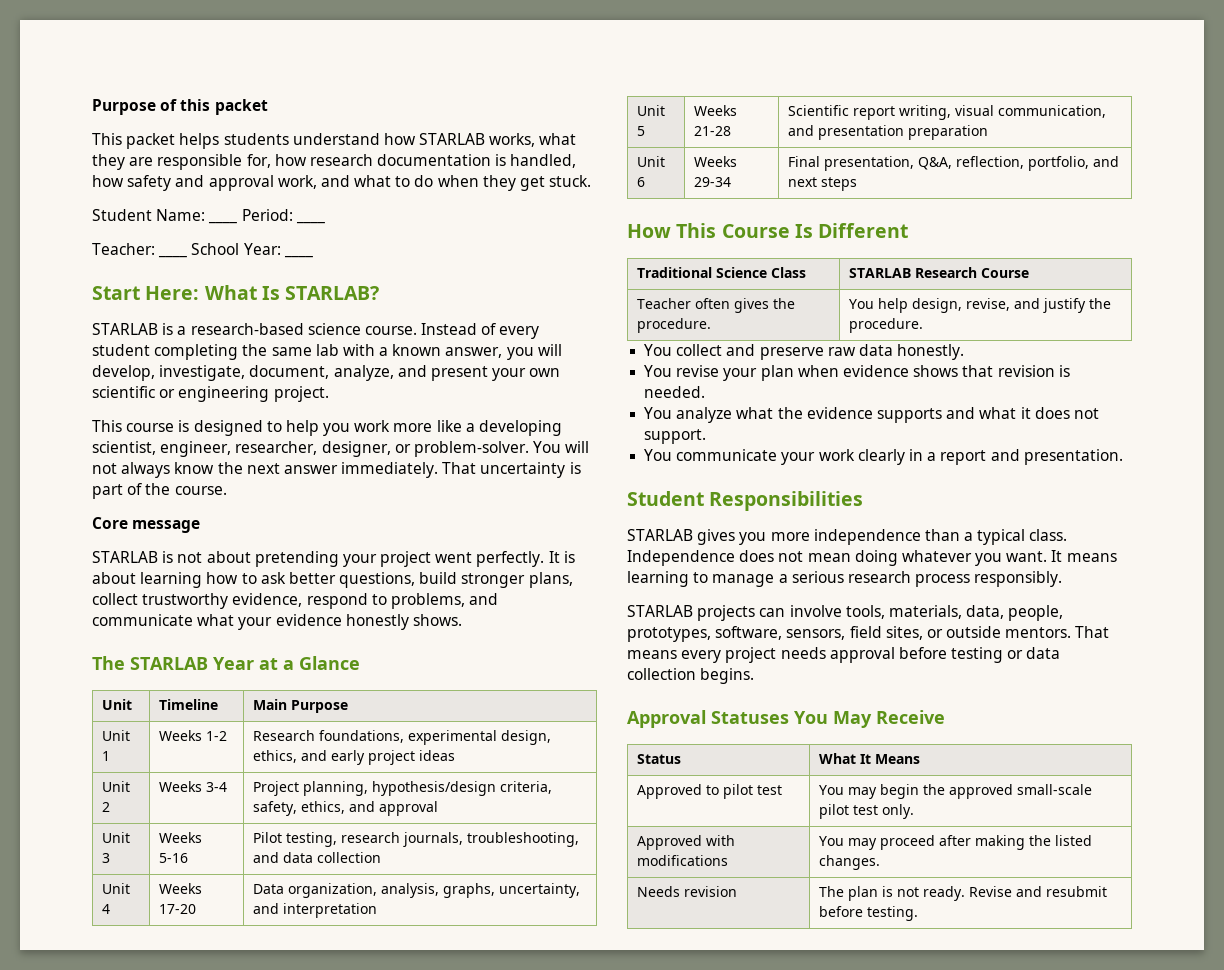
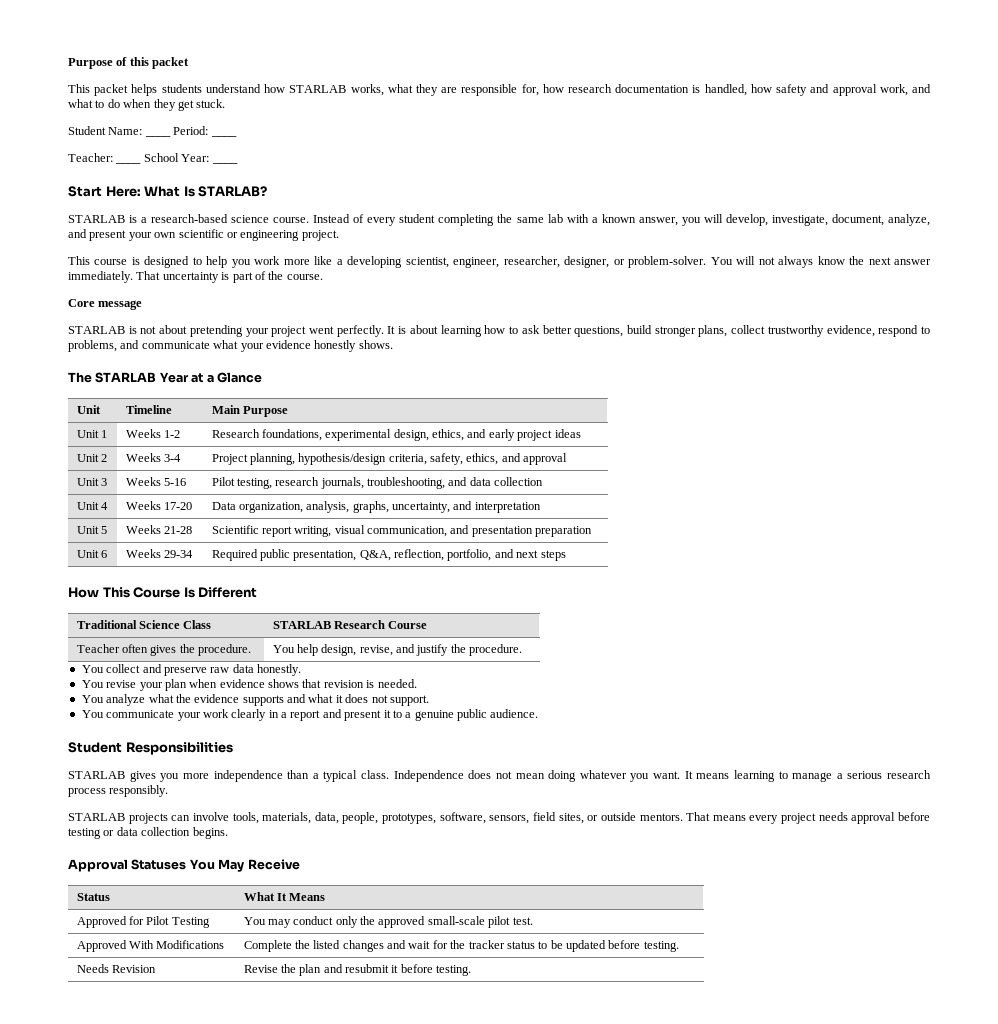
- Unit 6 | Weeks 29-34 | Final presentation, Q&A, reflection, portfolio, and next steps
+ Unit 6 | Weeks 29-34 | Required public presentation, Q&A, reflection, portfolio, and next steps
- You communicate your work clearly in a report and presentation.
+ You communicate your work clearly in a report and present it to a genuine public audience.
- Approved to pilot test | You may begin the approved small-scale pilot test only.
- Approved with modifications | You may proceed after making the listed changes.
- Needs revision | The plan is not ready. Revise and resubmit before testing.
+ Approved for Pilot Testing | You may conduct only the approved small-scale pilot test.
+ Approved With Modifications | Complete the listed changes and wait for the tracker status to be updated before testing.
+ Needs Revision | Revise the plan and resubmit it before testing.

